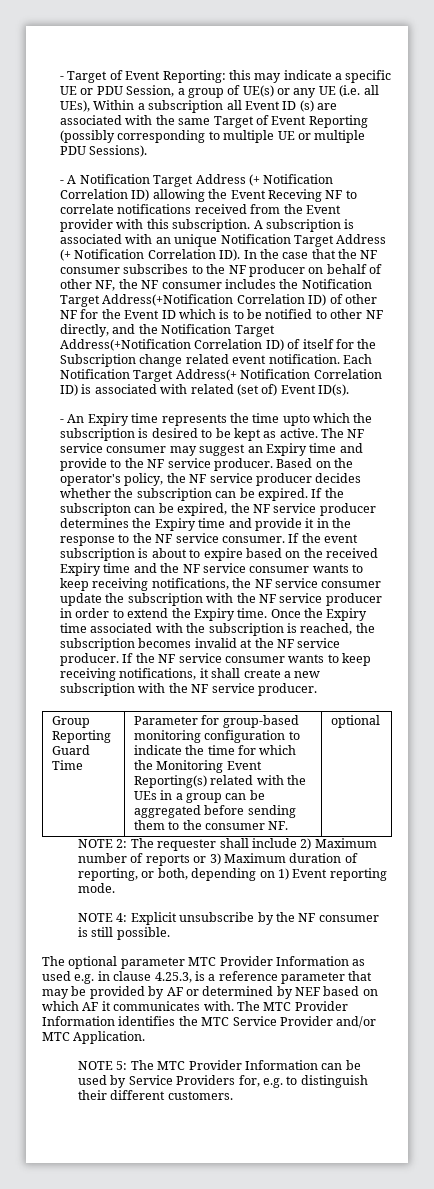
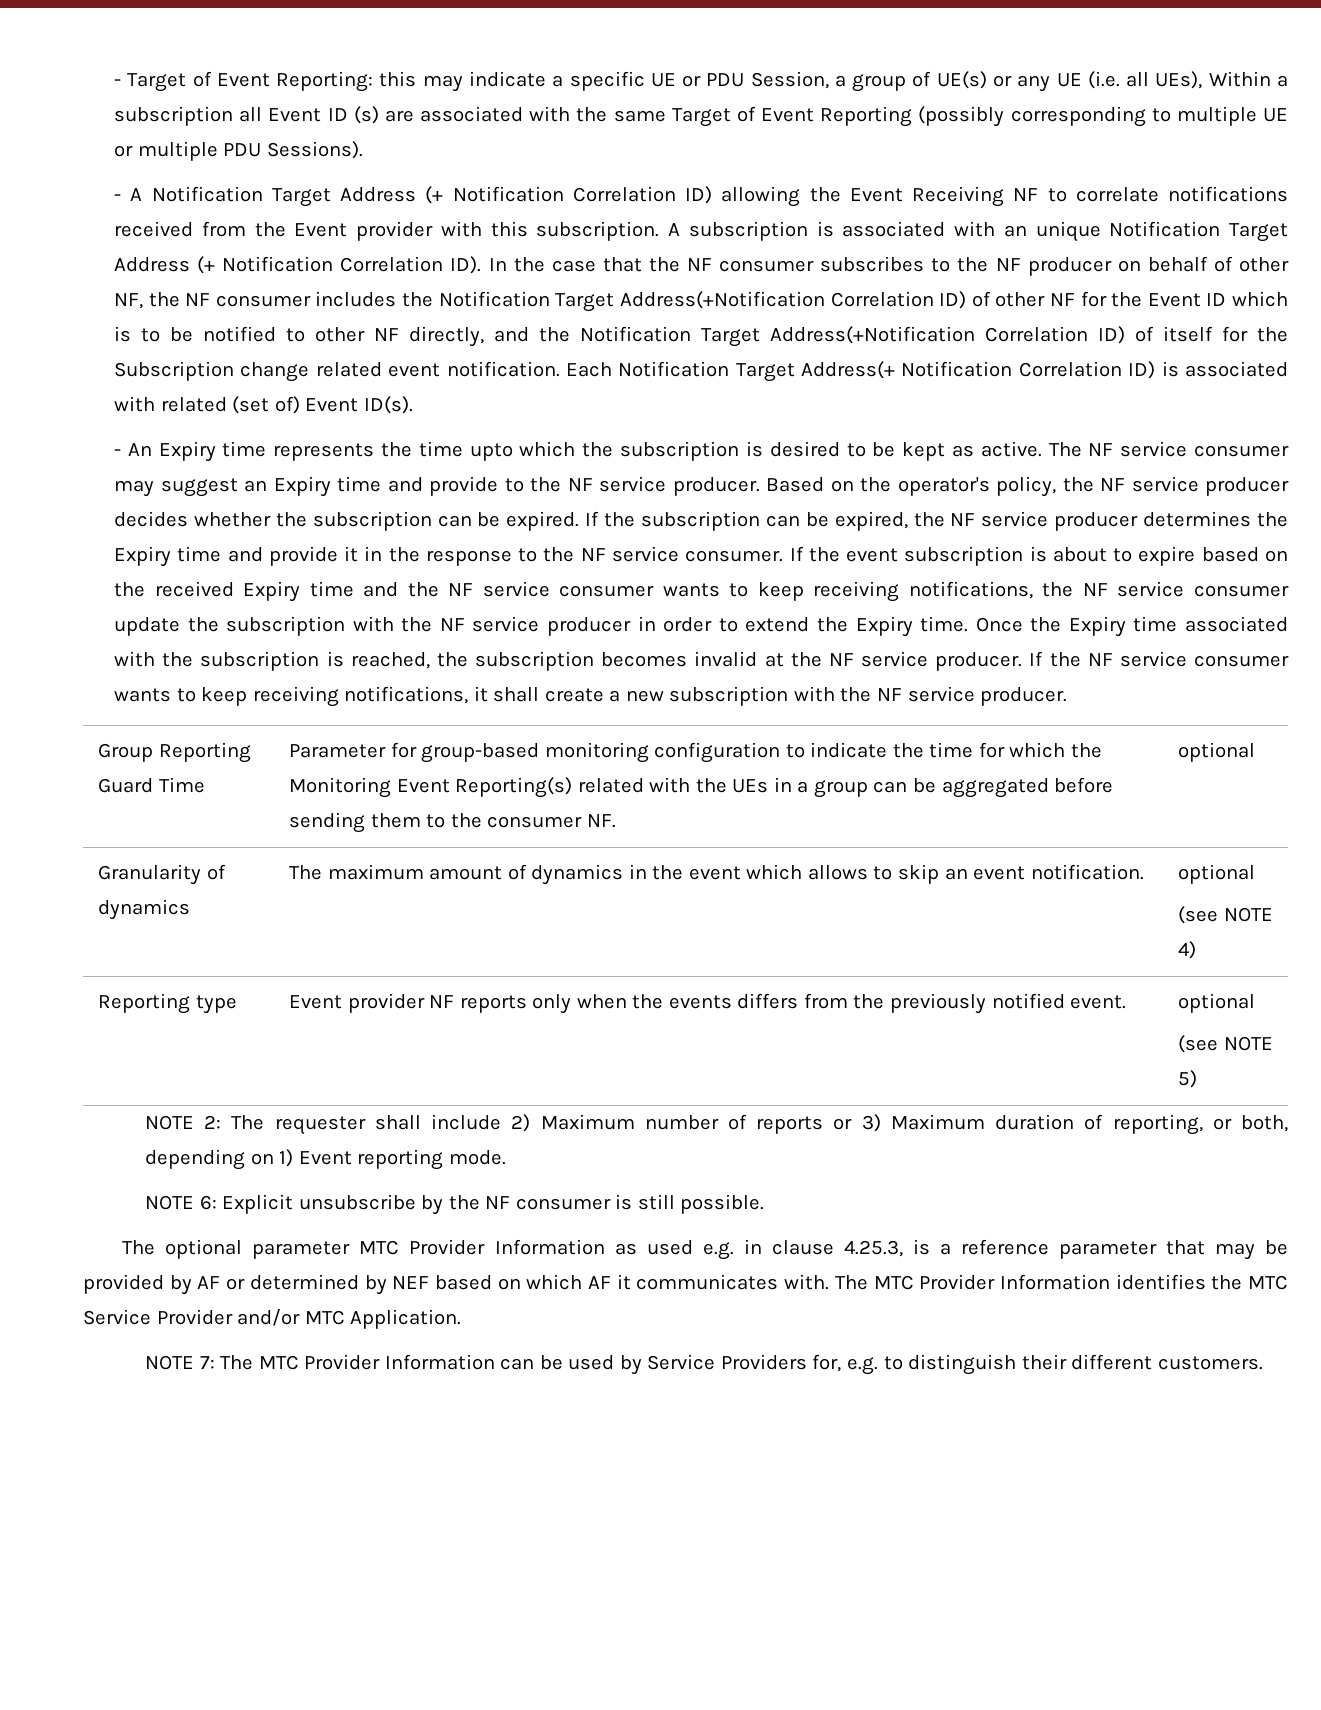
- - A Notification Target Address (+ Notification Correlation ID) allowing the Event Receving NF to correlate notifications received from the Event provider with this subscription.
+ - A Notification Target Address (+ Notification Correlation ID) allowing the Event Receiving NF to correlate notifications received from the Event provider with this subscription.
- If the subscripton can be expired, the NF service producer determines the Expiry time and provide it in the response to the NF service consumer.
+ If the subscription can be expired, the NF service producer determines the Expiry time and provide it in the response to the NF service consumer.
+ Granularity of dynamics | The maximum amount of dynamics in the event which allows to skip an event notification. | optional
+ (see NOTE 4)
+ Reporting type | Event provider NF reports only when the events differs from the previously notified event. | optional
+ (see NOTE 5)
- NOTE 4: Explicit unsubscribe by the NF consumer is still possible.
+ NOTE 6: Explicit unsubscribe by the NF consumer is still possible.
- NOTE 5: The MTC Provider Information can be used by Service Providers for, e.g. to distinguish their different customers.
+ NOTE 7: The MTC Provider Information can be used by Service Providers for, e.g. to distinguish their different customers.

